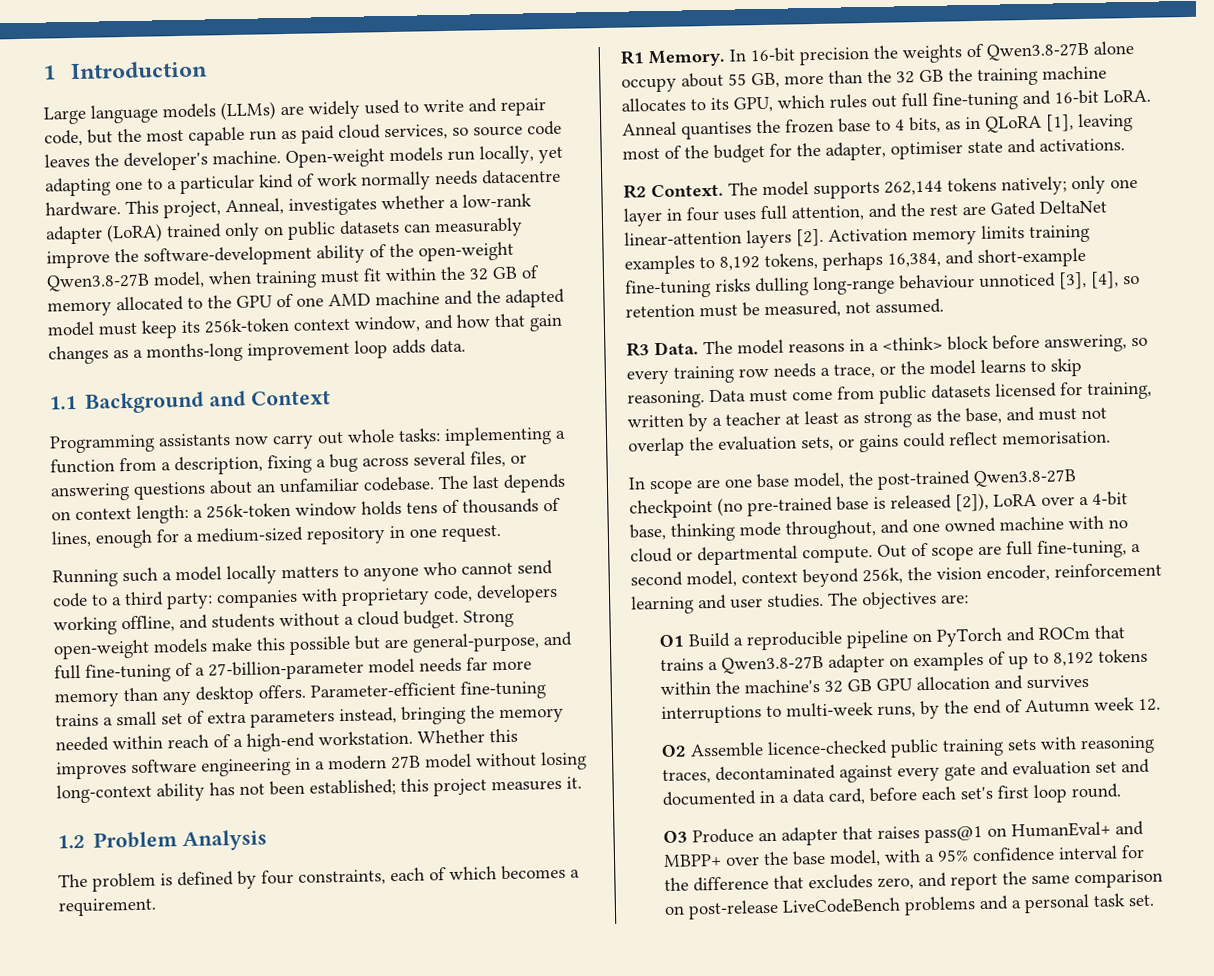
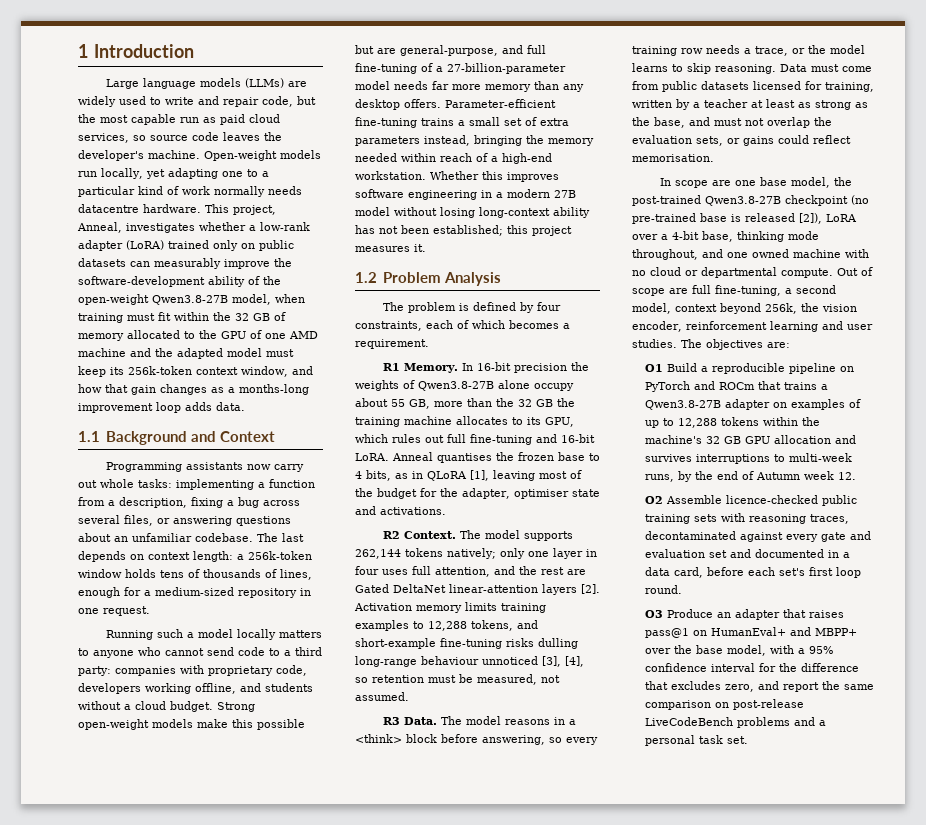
- Activation memory limits training examples to 8,192 tokens, perhaps 16,384, and short-example fine-tuning risks dulling long-range behaviour unnoticed [3], [4], so retention must be measured, not assumed.
+ Activation memory limits training examples to 12,288 tokens, and short-example fine-tuning risks dulling long-range behaviour unnoticed [3], [4], so retention must be measured, not assumed.
- O1 Build a reproducible pipeline on PyTorch and ROCm that trains a Qwen3.8-27B adapter on examples of up to 8,192 tokens within the machine's 32 GB GPU allocation and survives interruptions to multi-week runs, by the end of Autumn week 12.
+ O1 Build a reproducible pipeline on PyTorch and ROCm that trains a Qwen3.8-27B adapter on examples of up to 12,288 tokens within the machine's 32 GB GPU allocation and survives interruptions to multi-week runs, by the end of Autumn week 12.

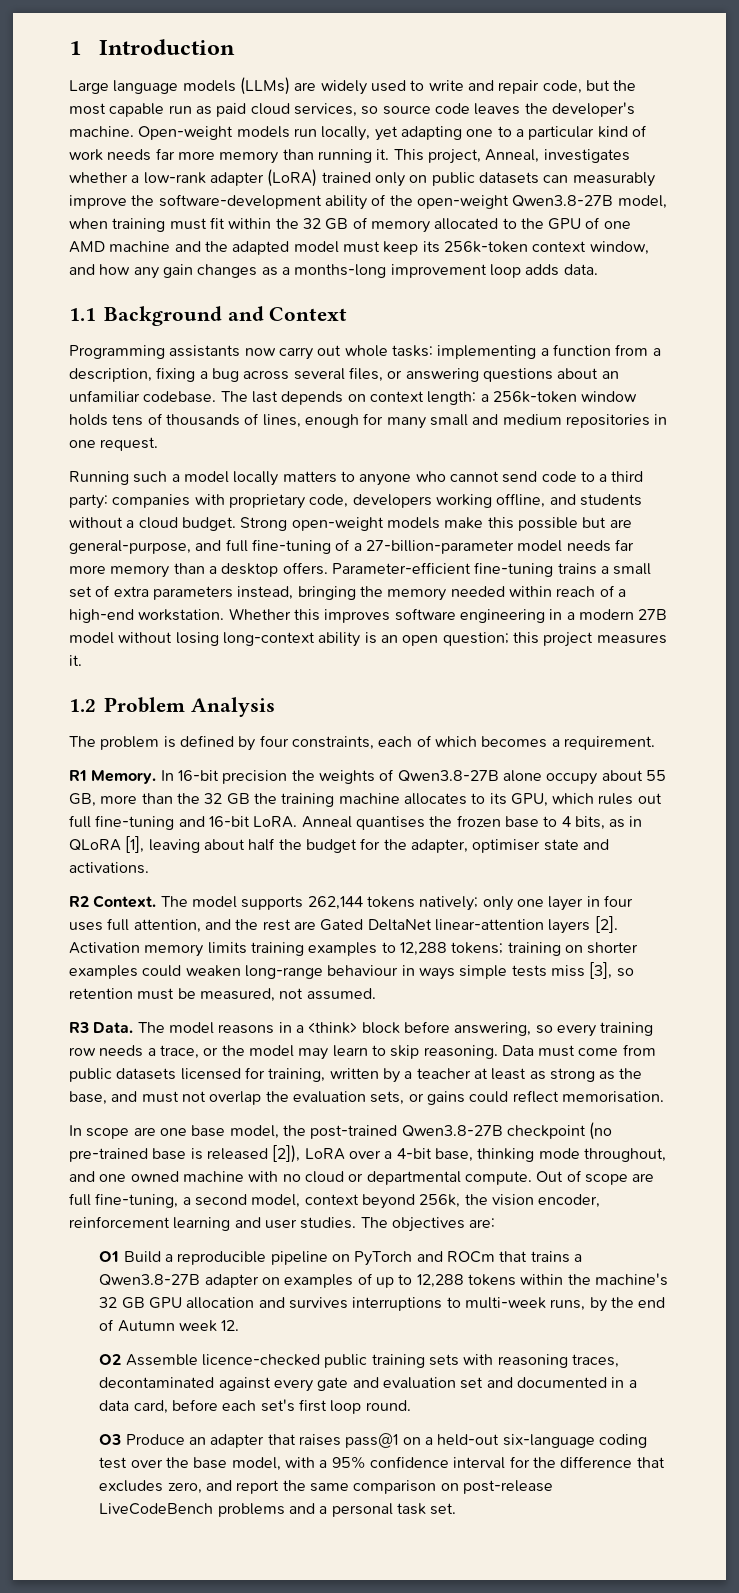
- Open-weight models run locally, yet adapting one to a particular kind of work normally needs datacentre hardware.
+ Open-weight models run locally, yet adapting one to a particular kind of work needs far more memory than running it.
- This project, Anneal, investigates whether a low-rank adapter (LoRA) trained only on public datasets can measurably improve the software-development ability of the open-weight Qwen3.8-27B model, when training must fit within the 32 GB of memory allocated to the GPU of one AMD machine and the adapted model must keep its 256k-token context window, and how that gain changes as a months-long improvement loop adds data.
+ This project, Anneal, investigates whether a low-rank adapter (LoRA) trained only on public datasets can measurably improve the software-development ability of the open-weight Qwen3.8-27B model, when training must fit within the 32 GB of memory allocated to the GPU of one AMD machine and the adapted model must keep its 256k-token context window, and how any gain changes as a months-long improvement loop adds data.
- The last depends on context length: a 256k-token window holds tens of thousands of lines, enough for a medium-sized repository in one request.
+ The last depends on context length: a 256k-token window holds tens of thousands of lines, enough for many small and medium repositories in one request.
- Strong open-weight models make this possible but are general-purpose, and full fine-tuning of a 27-billion-parameter model needs far more memory than any desktop offers.
+ Strong open-weight models make this possible but are general-purpose, and full fine-tuning of a 27-billion-parameter model needs far more memory than a desktop offers.
- Whether this improves software engineering in a modern 27B model without losing long-context ability has not been established; this project measures it.
+ Whether this improves software engineering in a modern 27B model without losing long-context ability is an open question; this project measures it.
- Anneal quantises the frozen base to 4 bits, as in QLoRA [1], leaving most of the budget for the adapter, optimiser state and activations.
+ Anneal quantises the frozen base to 4 bits, as in QLoRA [1], leaving about half the budget for the adapter, optimiser state and activations.
- Activation memory limits training examples to 12,288 tokens, and short-example fine-tuning risks dulling long-range behaviour unnoticed [3], [4], so retention must be measured, not assumed.
+ Activation memory limits training examples to 12,288 tokens; training on shorter examples could weaken long-range behaviour in ways simple tests miss [3], so retention must be measured, not assumed.
- The model reasons in a <think> block before answering, so every training row needs a trace, or the model learns to skip reasoning.
+ The model reasons in a <think> block before answering, so every training row needs a trace, or the model may learn to skip reasoning.
- O3 Produce an adapter that raises pass@1 on HumanEval+ and MBPP+ over the base model, with a 95% confidence interval for the difference that excludes zero, and report the same comparison on post-release LiveCodeBench problems and a personal task set.
+ O3 Produce an adapter that raises pass@1 on a held-out six-language coding test over the base model, with a 95% confidence interval for the difference that excludes zero, and report the same comparison on post-release LiveCodeBench problems and a personal task set.

